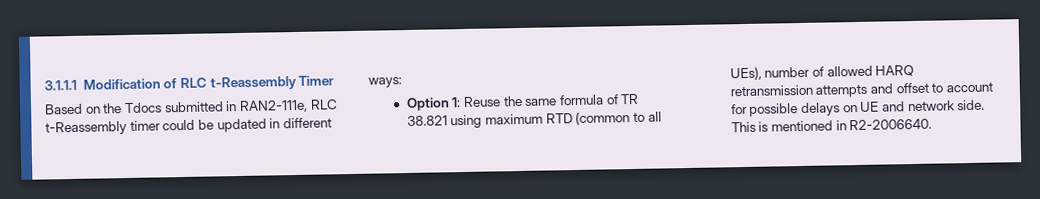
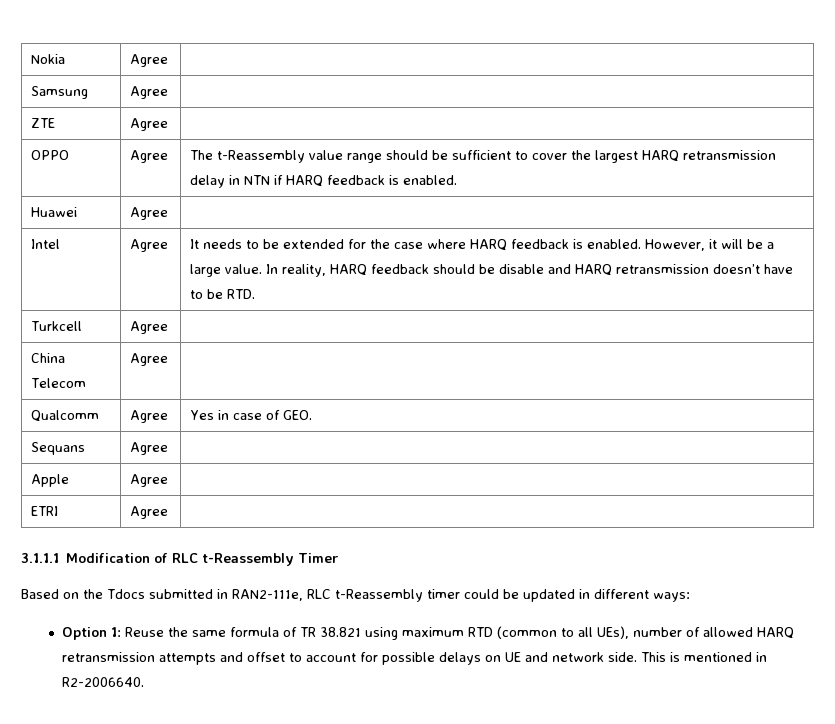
+ Nokia | Agree |
+ Samsung | Agree |
+ ZTE | Agree |
+ OPPO | Agree | The t-Reassembly value range should be sufficient to cover the largest HARQ retransmission delay in NTN if HARQ feedback is enabled.
+ Huawei | Agree |
+ Intel | Agree | It needs to be extended for the case where HARQ feedback is enabled. However, it will be a large value. In reality, HARQ feedback should be disable and HARQ retransmission doesn’t have to be RTD.
+ Turkcell | Agree |
+ China Telecom | Agree |
+ Qualcomm | Agree | Yes in case of GEO.
+ Sequans | Agree |
+ Apple | Agree |
+ ETRI | Agree |

